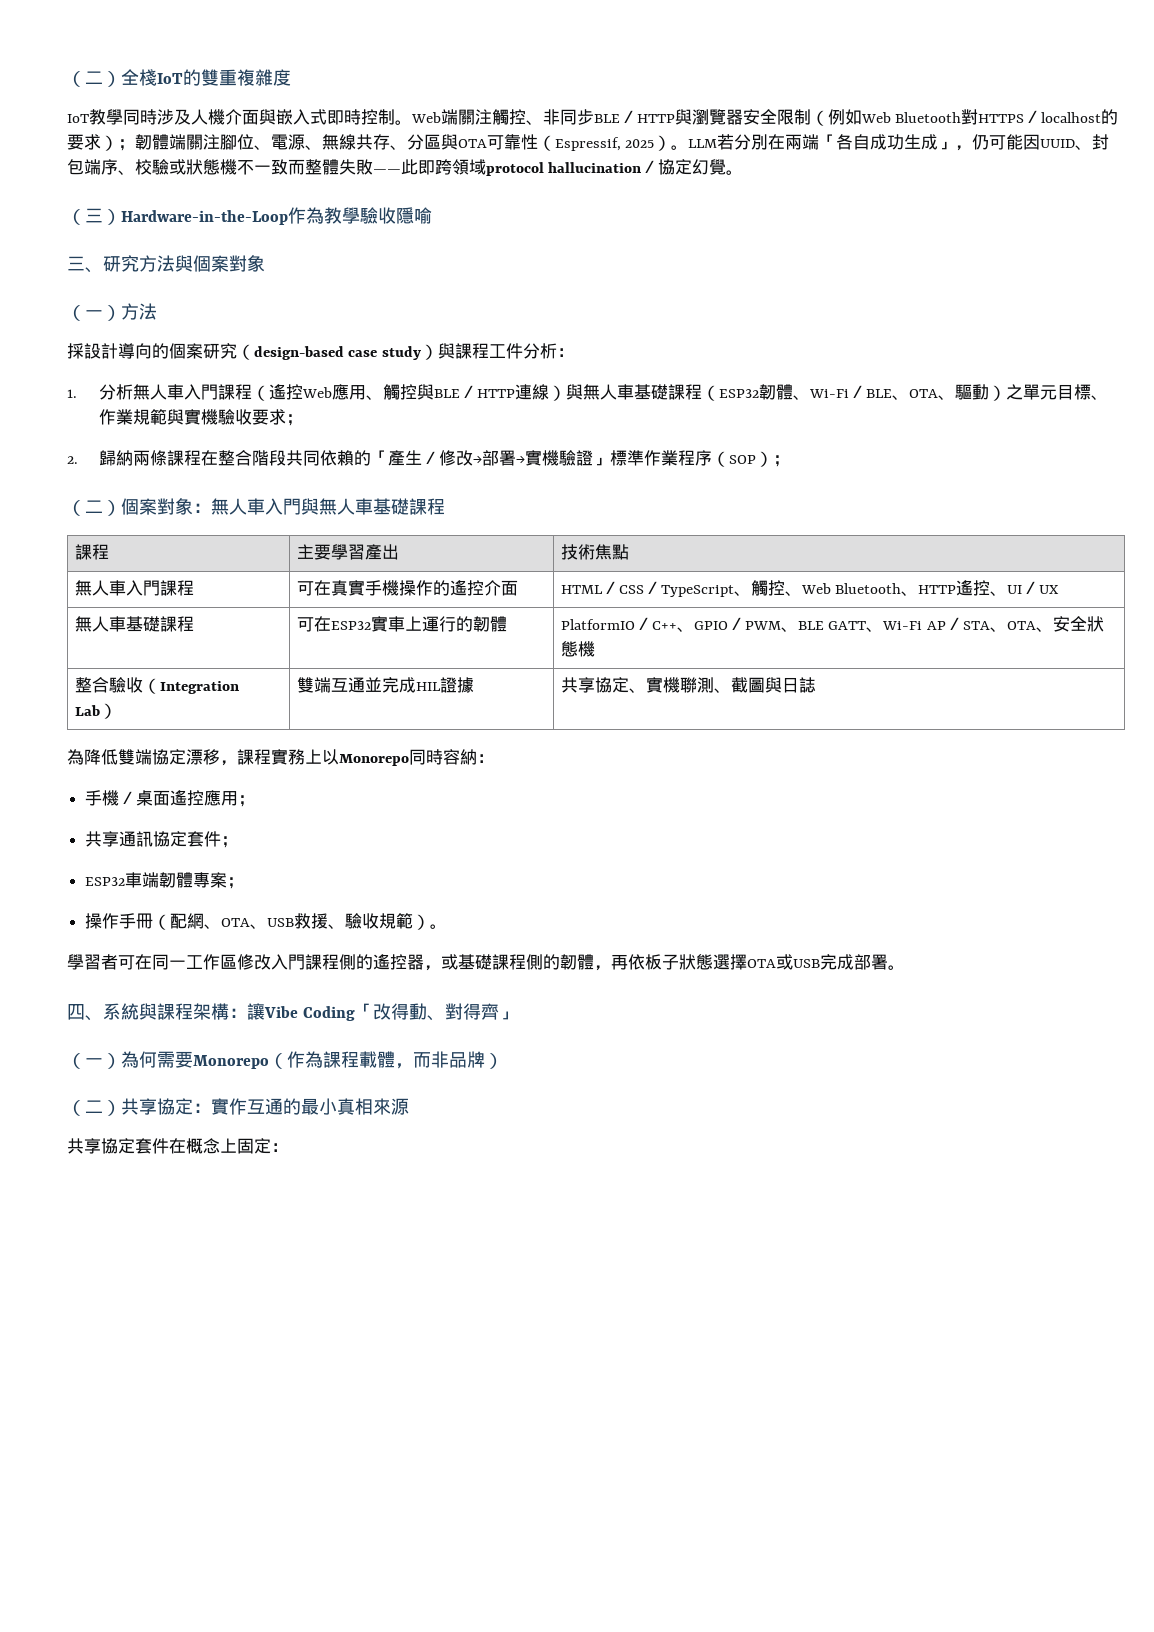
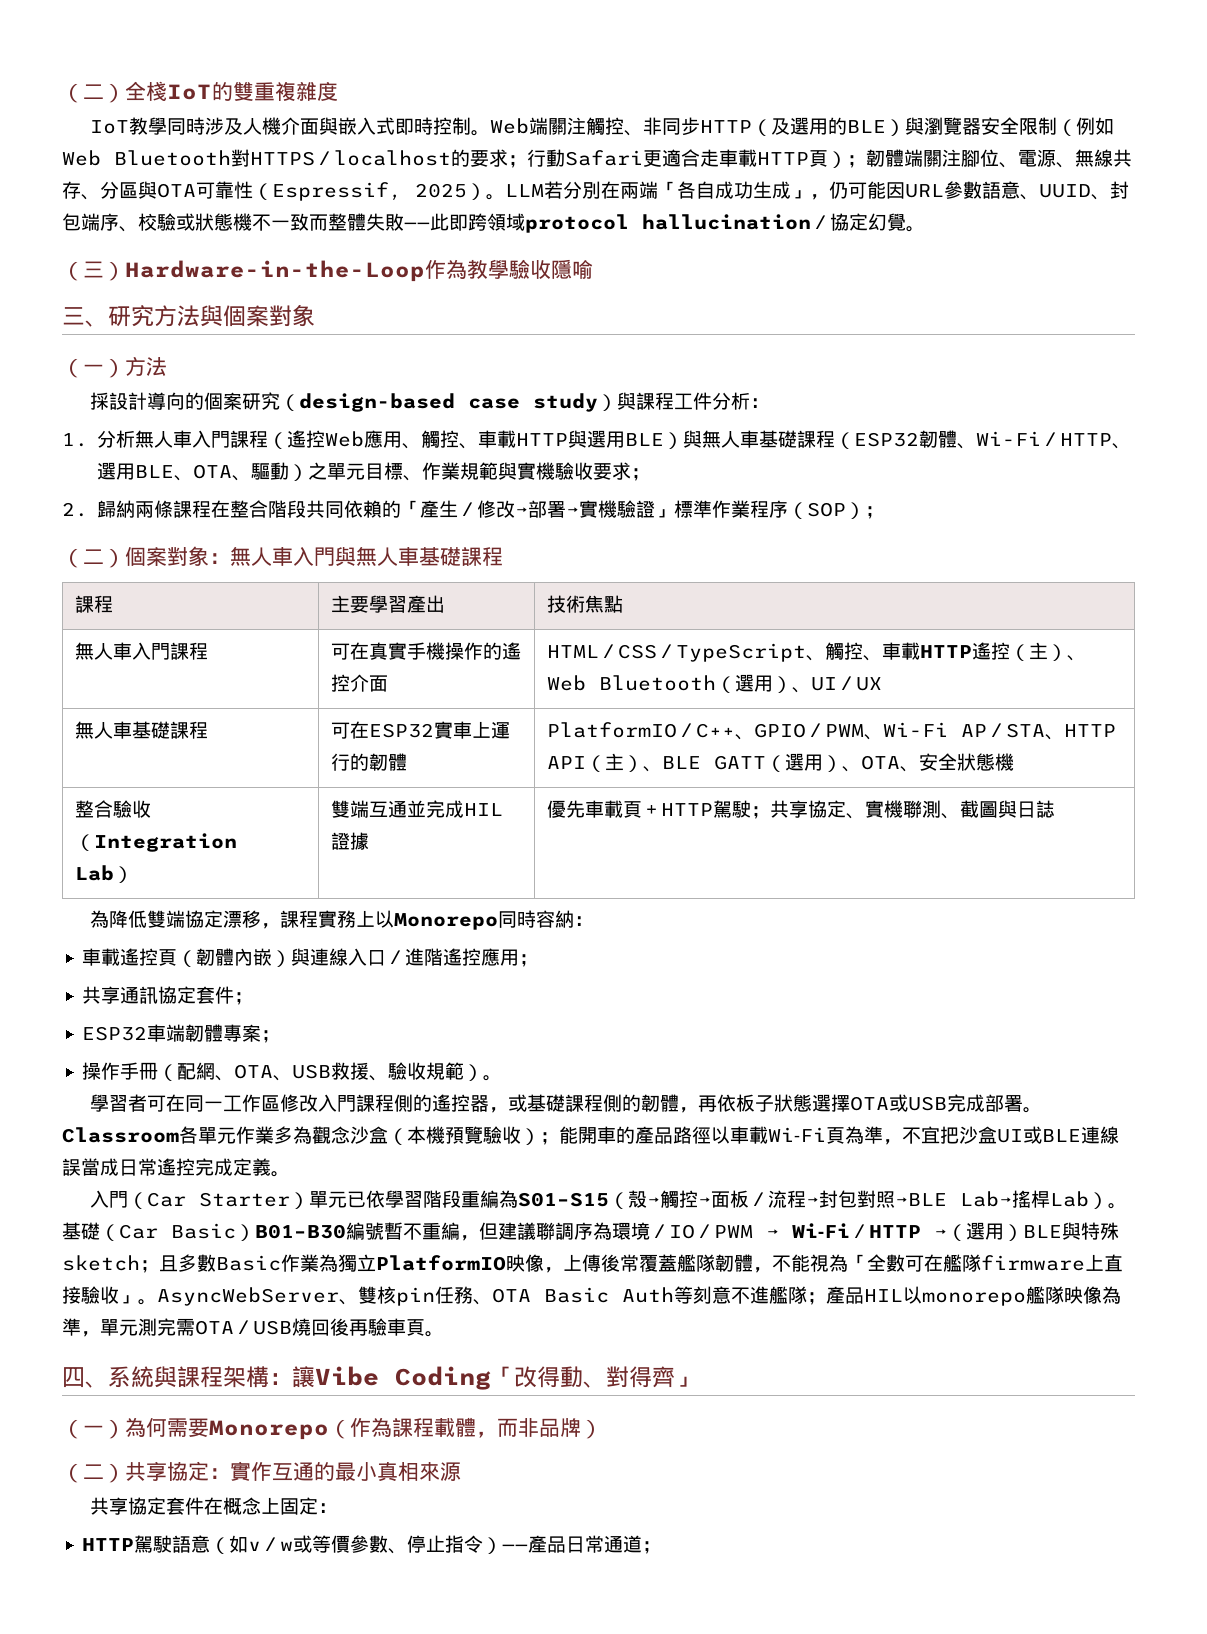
- Web端關注觸控、非同步BLE／HTTP與瀏覽器安全限制（例如Web Bluetooth對HTTPS／localhost的要求）；韌體端關注腳位、電源、無線共存、分區與OTA可靠性（Espressif, 2025）。
+ Web端關注觸控、非同步HTTP（及選用的BLE）與瀏覽器安全限制（例如Web Bluetooth對HTTPS／localhost的要求；行動Safari更適合走車載HTTP頁）；韌體端關注腳位、電源、無線共存、分區與OTA可靠性（Espressif, 2025）。
- LLM若分別在兩端「各自成功生成」，仍可能因UUID、封包端序、校驗或狀態機不一致而整體失敗——此即跨領域protocol hallucination／協定幻覺。
+ LLM若分別在兩端「各自成功生成」，仍可能因URL參數語意、UUID、封包端序、校驗或狀態機不一致而整體失敗——此即跨領域protocol hallucination／協定幻覺。
- 1.分析無人車入門課程（遙控Web應用、觸控與BLE／HTTP連線）與無人車基礎課程（ESP32韌體、Wi-Fi／BLE、OTA、驅動）之單元目標、作業規範與實機驗收要求；
+ 1.分析無人車入門課程（遙控Web應用、觸控、車載HTTP與選用BLE）與無人車基礎課程（ESP32韌體、Wi-Fi／HTTP、選用BLE、OTA、驅動）之單元目標、作業規範與實機驗收要求；
- 無人車入門課程 | 可在真實手機操作的遙控介面 | HTML／CSS／TypeScript、觸控、Web Bluetooth、HTTP遙控、UI／UX
+ 無人車入門課程 | 可在真實手機操作的遙控介面 | HTML／CSS／TypeScript、觸控、車載HTTP遙控（主）、Web Bluetooth（選用）、UI／UX
- 無人車基礎課程 | 可在ESP32實車上運行的韌體 | PlatformIO／C++、GPIO／PWM、BLE GATT、Wi-Fi AP／STA、OTA、安全狀態機
+ 無人車基礎課程 | 可在ESP32實車上運行的韌體 | PlatformIO／C++、GPIO／PWM、Wi-Fi AP／STA、HTTP API（主）、BLE GATT（選用）、OTA、安全狀態機
- 整合驗收（Integration Lab） | 雙端互通並完成HIL證據 | 共享協定、實機聯測、截圖與日誌
+ 整合驗收（Integration Lab） | 雙端互通並完成HIL證據 | 優先車載頁＋HTTP駕駛；共享協定、實機聯測、截圖與日誌
- 手機／桌面遙控應用；
+ 車載遙控頁（韌體內嵌）與連線入口／進階遙控應用；
+ Classroom各單元作業多為觀念沙盒（本機預覽驗收）；能開車的產品路徑以車載Wi‑Fi頁為準，不宜把沙盒UI或BLE連線誤當成日常遙控完成定義。
+ 入門（Car Starter）單元已依學習階段重編為S01–S15（殼→觸控→面板／流程→封包對照→BLE Lab→搖桿Lab）。基礎（Car Basic）B01–B30編號暫不重編，但建議聯調序為環境／IO／PWM → Wi‑Fi／HTTP →（選用）BLE與特殊sketch；且多數Basic作業為獨立PlatformIO映像，上傳後常覆蓋艦隊韌體，不能視為「全數可在艦隊firmware上直接驗收」。AsyncWebServer、雙核pin任務、OTA Basic Auth等刻意不進艦隊；產品HIL以monorepo艦隊映像為準，單元測完需OTA／USB燒回後再驗車頁。
+ HTTP駕駛語意（如v／w或等價參數、停止指令）——產品日常通道；

